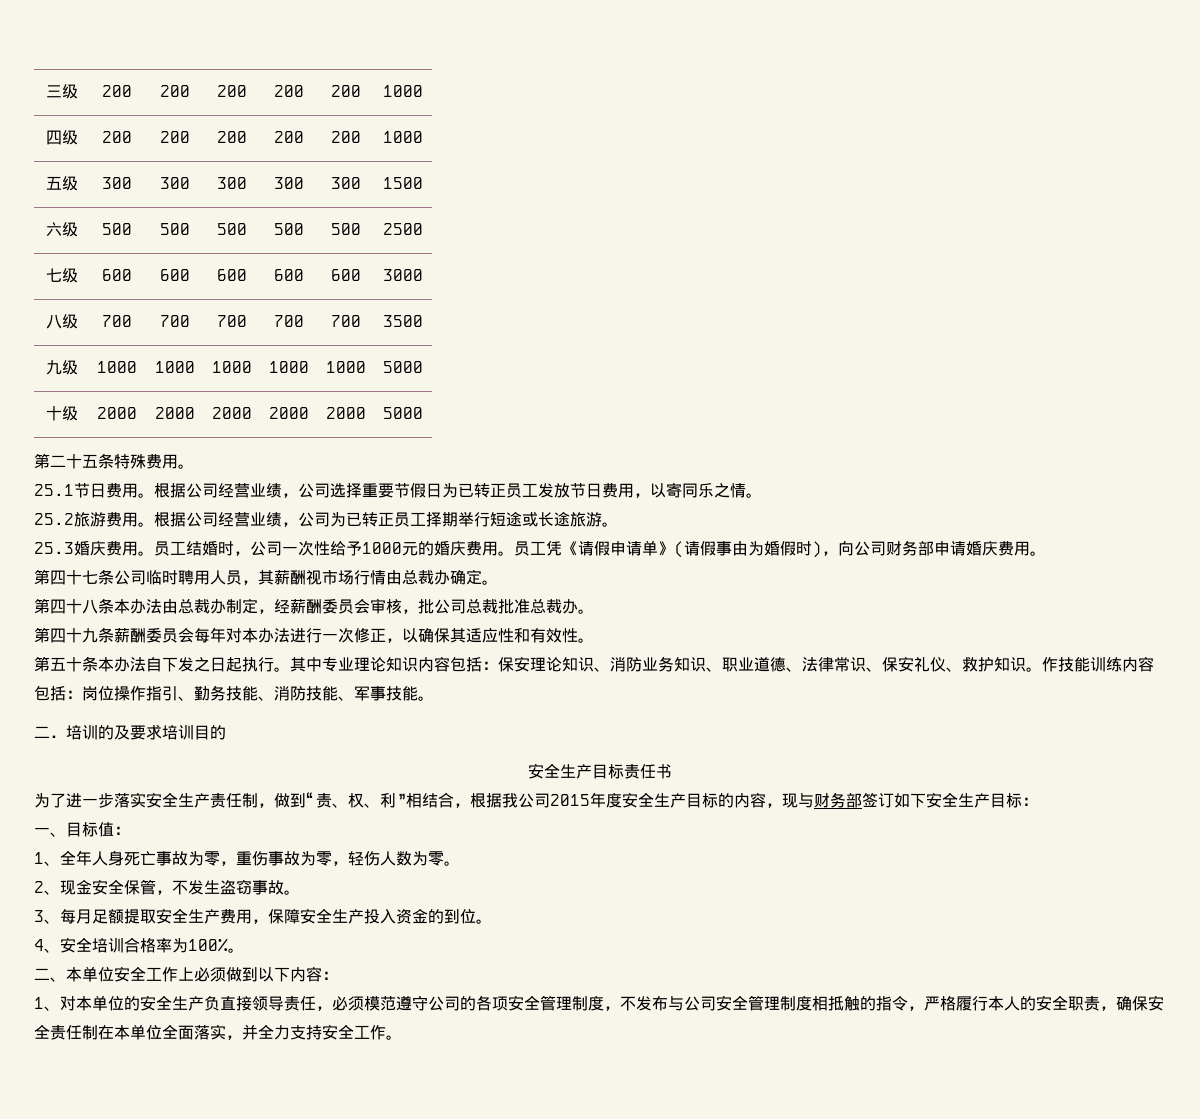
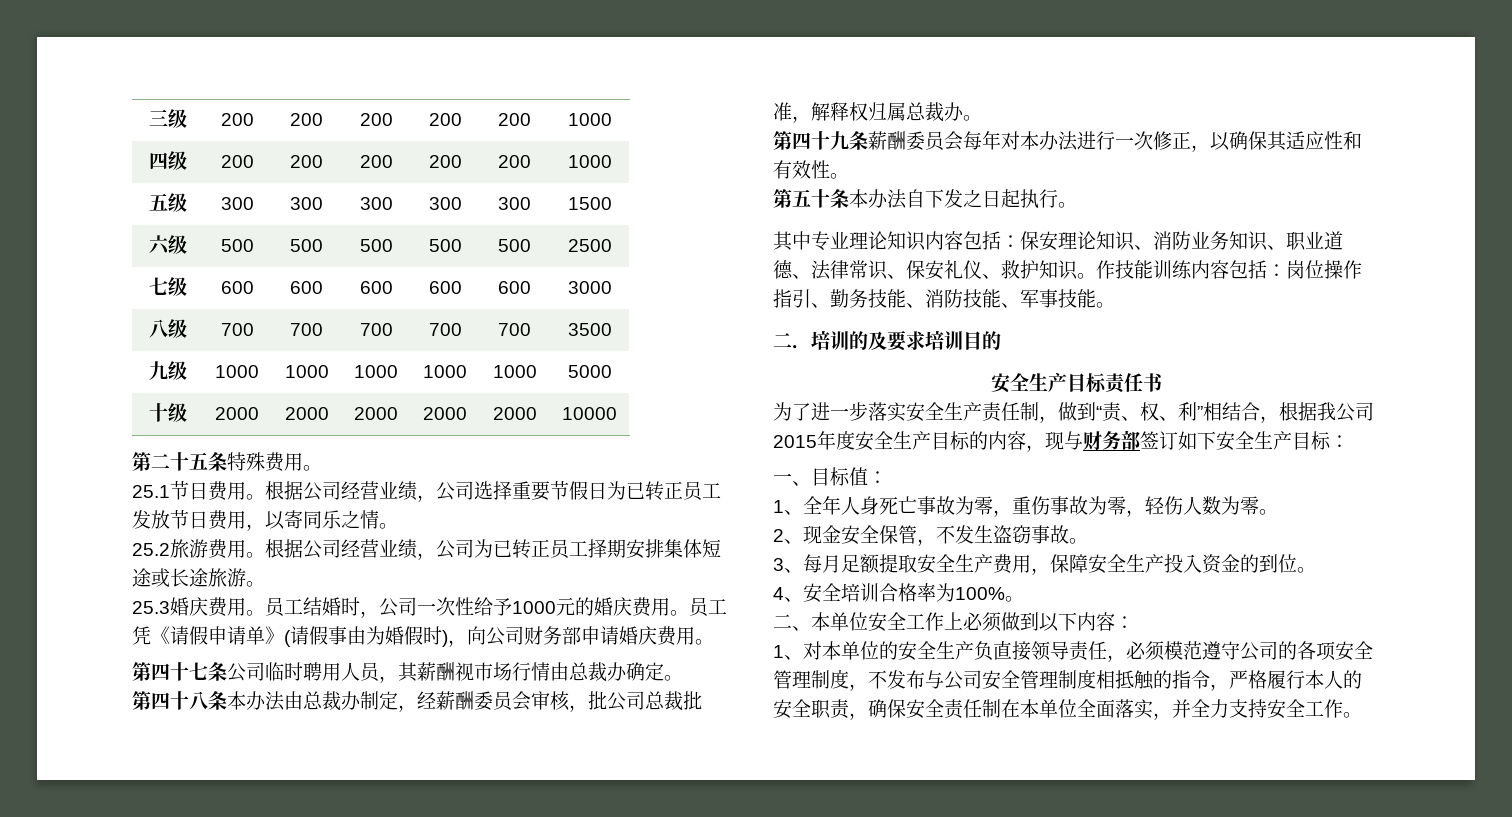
- 十级 | 2000 | 2000 | 2000 | 2000 | 2000 | 5000
+ 十级 | 2000 | 2000 | 2000 | 2000 | 2000 | 10000
- 根据公司经营业绩，公司为已转正员工择期举行短途或长途旅游。
+ 根据公司经营业绩，公司为已转正员工择期安排集体短途或长途旅游。
- 第四十八条本办法由总裁办制定，经薪酬委员会审核，批公司总裁批准总裁办。
+ 第四十八条本办法由总裁办制定，经薪酬委员会审核，批公司总裁批准，解释权归属总裁办。
- 第五十条本办法自下发之日起执行。其中专业理论知识内容包括：保安理论知识、消防业务知识、职业道德、法律常识、保安礼仪、救护知识。
+ 第五十条本办法自下发之日起执行。
+ 其中专业理论知识内容包括：保安理论知识、消防业务知识、职业道德、法律常识、保安礼仪、救护知识。

